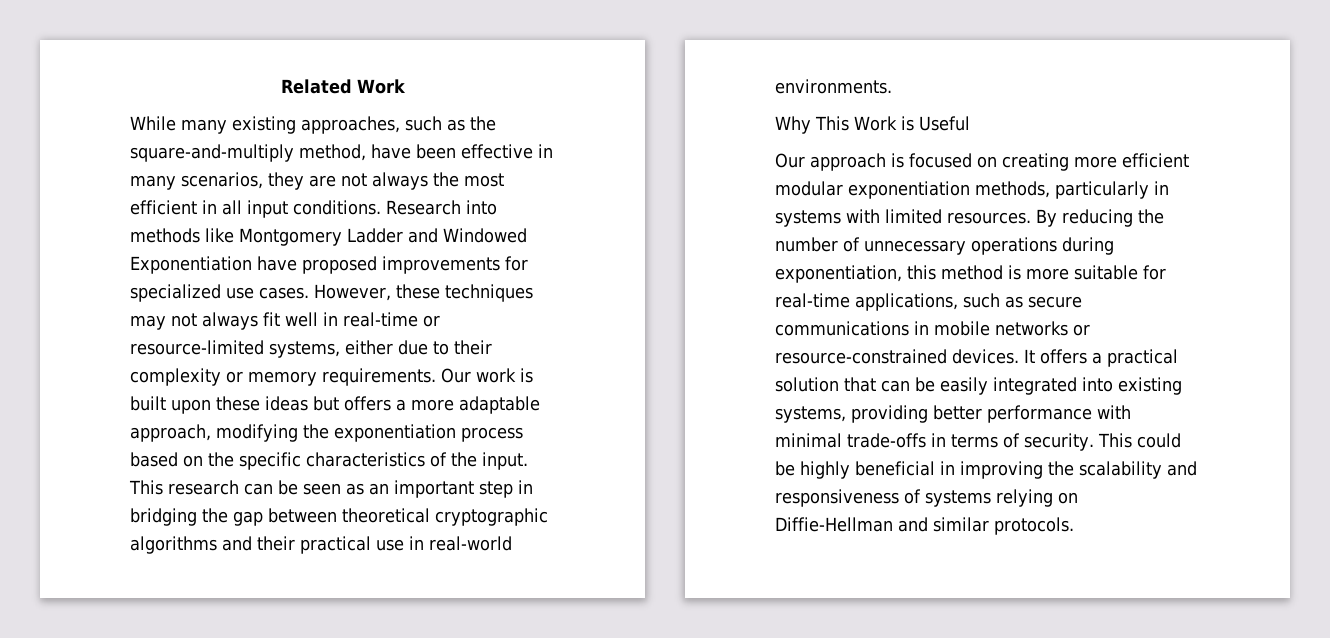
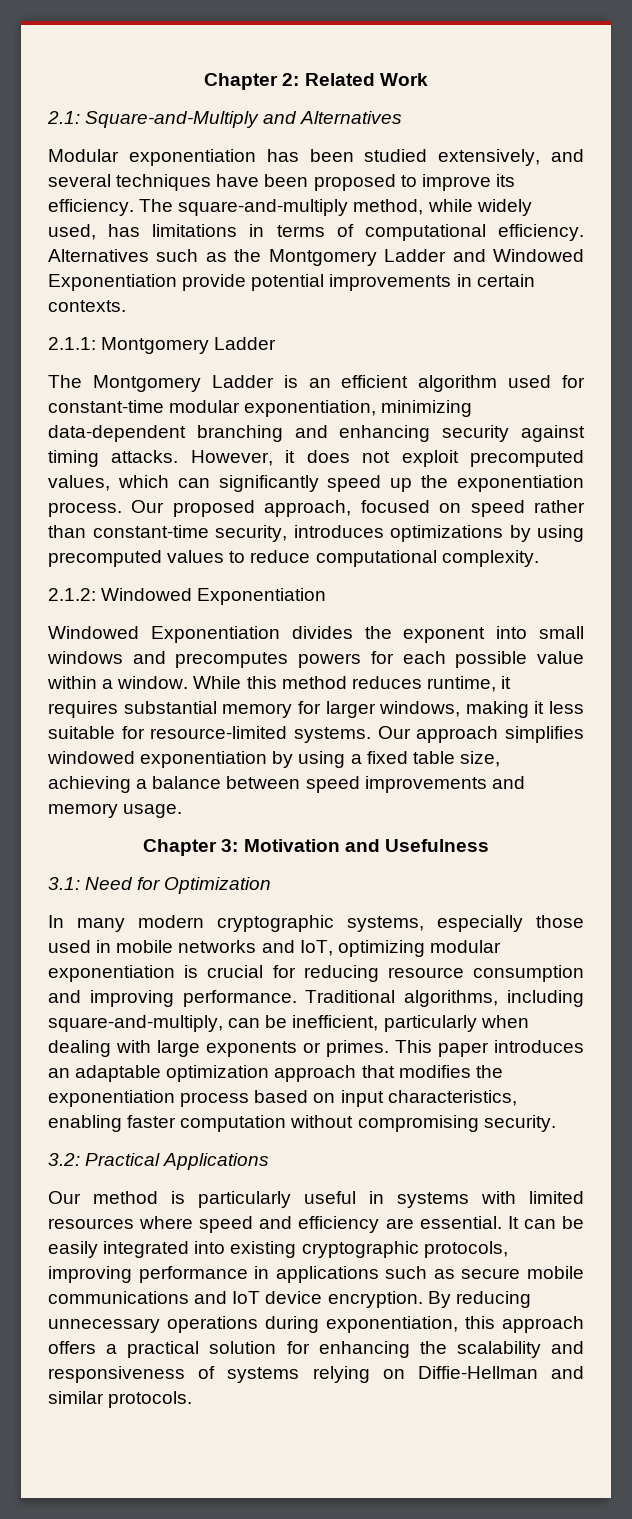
- Related Work
+ Chapter 2: Related Work
- While many existing approaches, such as the square-and-multiply method, have been effective in many scenarios, they are not always the most efficient in all input conditions. Research into methods like Montgomery Ladder and Windowed Exponentiation have proposed improvements for specialized use cases. However, these techniques may not always fit well in real-time or resource-limited systems, either due to their complexity or memory requirements. Our work is built upon these ideas but offers a more adaptable approach, modifying the exponentiation process based on the specific characteristics of the input. This research can be seen as an important step in bridging the gap between theoretical cryptographic algorithms and their practical use in real-world environments.
- Why This Work is Useful
- Our approach is focused on creating more efficient modular exponentiation methods, particularly in systems with limited resources. By reducing the number of unnecessary operations during exponentiation, this method is more suitable for real-time applications, such as secure communications in mobile networks or resource-constrained devices. It offers a practical solution that can be easily integrated into existing systems, providing better performance with minimal trade-offs in terms of security. This could be highly beneficial in improving the scalability and responsiveness of systems relying on Diffie-Hellman and similar protocols.
+ 2.1: Square-and-Multiply and Alternatives
+ Modular exponentiation has been studied extensively, and several techniques have been proposed to improve its efficiency. The square-and-multiply method, while widely used, has limitations in terms of computational efficiency. Alternatives such as the Montgomery Ladder and Windowed Exponentiation provide potential improvements in certain contexts.
+ 2.1.1: Montgomery Ladder
+ The Montgomery Ladder is an efficient algorithm used for constant-time modular exponentiation, minimizing data-dependent branching and enhancing security against timing attacks. However, it does not exploit precomputed values, which can significantly speed up the exponentiation process. Our proposed approach, focused on speed rather than constant-time security, introduces optimizations by using precomputed values to reduce computational complexity.
+ 2.1.2: Windowed Exponentiation
+ Windowed Exponentiation divides the exponent into small windows and precomputes powers for each possible value within a window. While this method reduces runtime, it requires substantial memory for larger windows, making it less suitable for resource-limited systems. Our approach simplifies windowed exponentiation by using a fixed table size, achieving a balance between speed improvements and memory usage.
+ Chapter 3: Motivation and Usefulness
+ 3.1: Need for Optimization
+ In many modern cryptographic systems, especially those used in mobile networks and IoT, optimizing modular exponentiation is crucial for reducing resource consumption and improving performance. Traditional algorithms, including square-and-multiply, can be inefficient, particularly when dealing with large exponents or primes. This paper introduces an adaptable optimization approach that modifies the exponentiation process based on input characteristics, enabling faster computation without compromising security.
+ 3.2: Practical Applications
+ Our method is particularly useful in systems with limited resources where speed and efficiency are essential. It can be easily integrated into existing cryptographic protocols, improving performance in applications such as secure mobile communications and IoT device encryption. By reducing unnecessary operations during exponentiation, this approach offers a practical solution for enhancing the scalability and responsiveness of systems relying on Diffie-Hellman and similar protocols.

